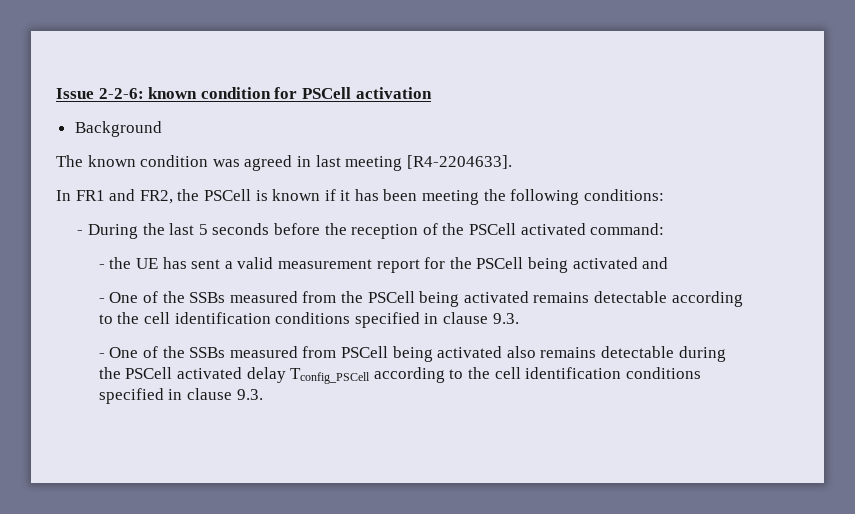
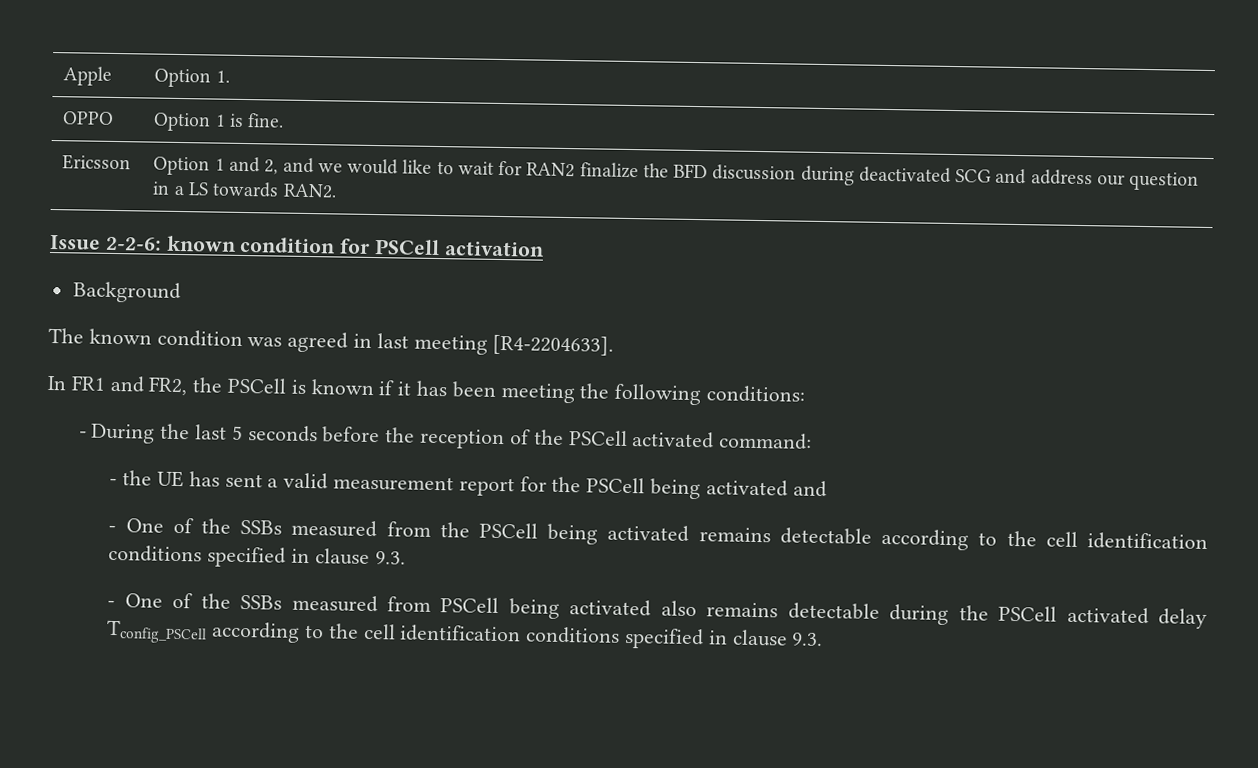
+ Apple | Option 1.
+ OPPO | Option 1 is fine.
+ Ericsson | Option 1 and 2, and we would like to wait for RAN2 finalize the BFD discussion during deactivated SCG and address our question in a LS towards RAN2.

